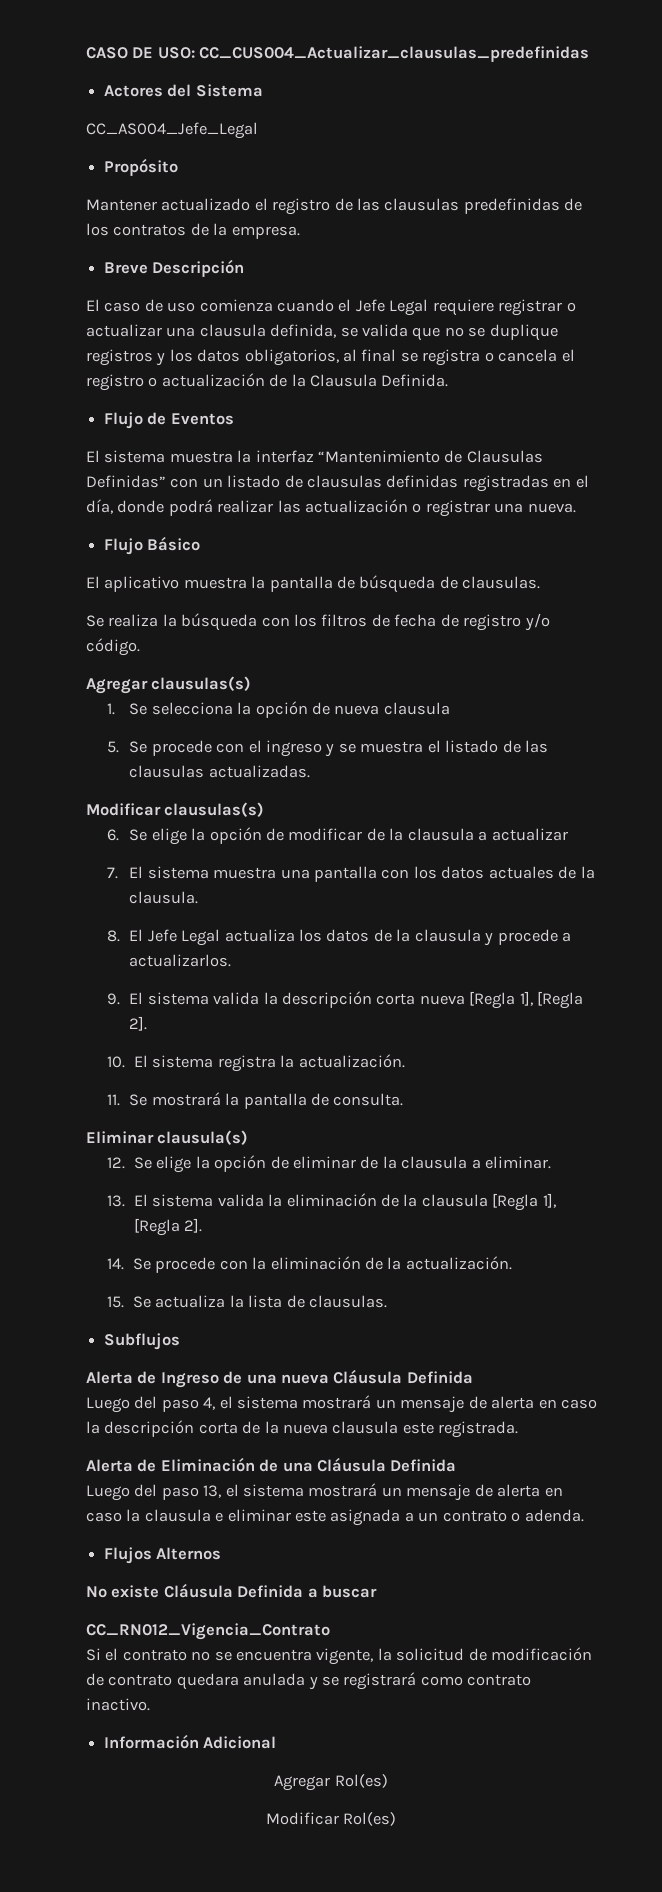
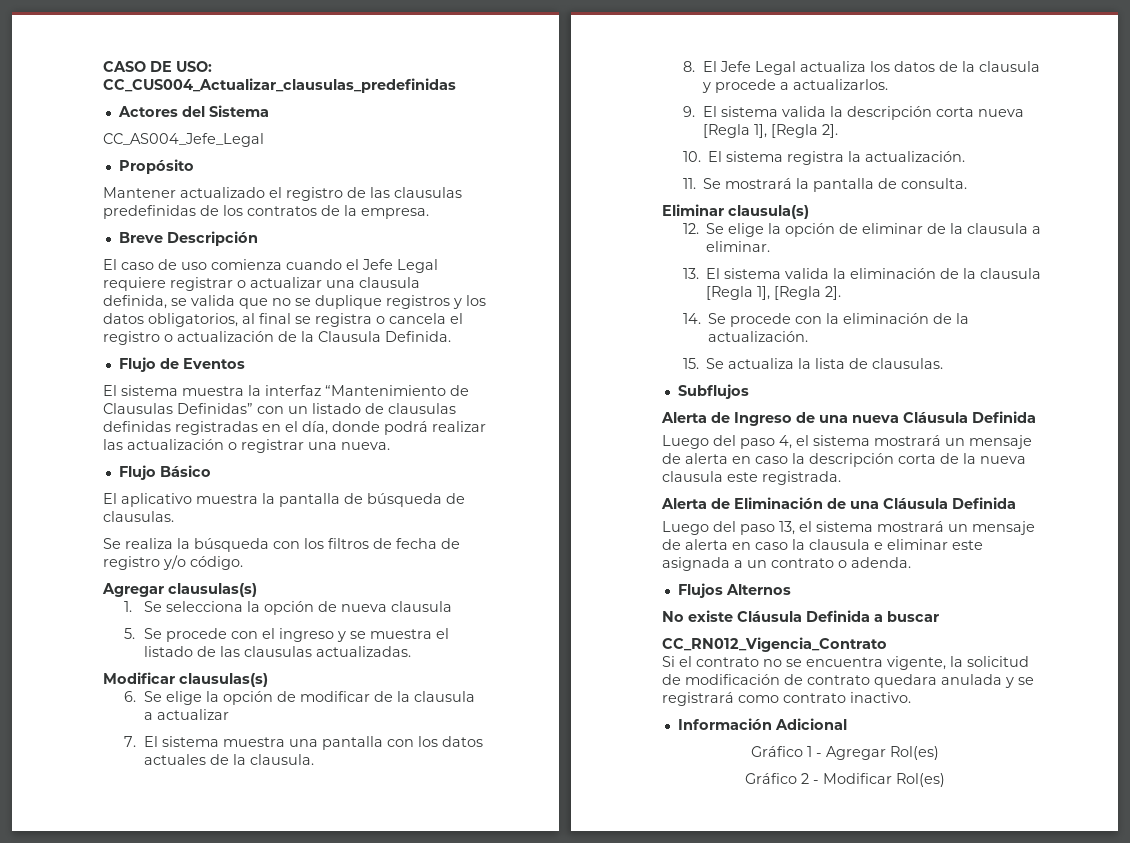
- Agregar Rol(es)
+ Gráfico 1 - Agregar Rol(es)
- Modificar Rol(es)
+ Gráfico 2 - Modificar Rol(es)

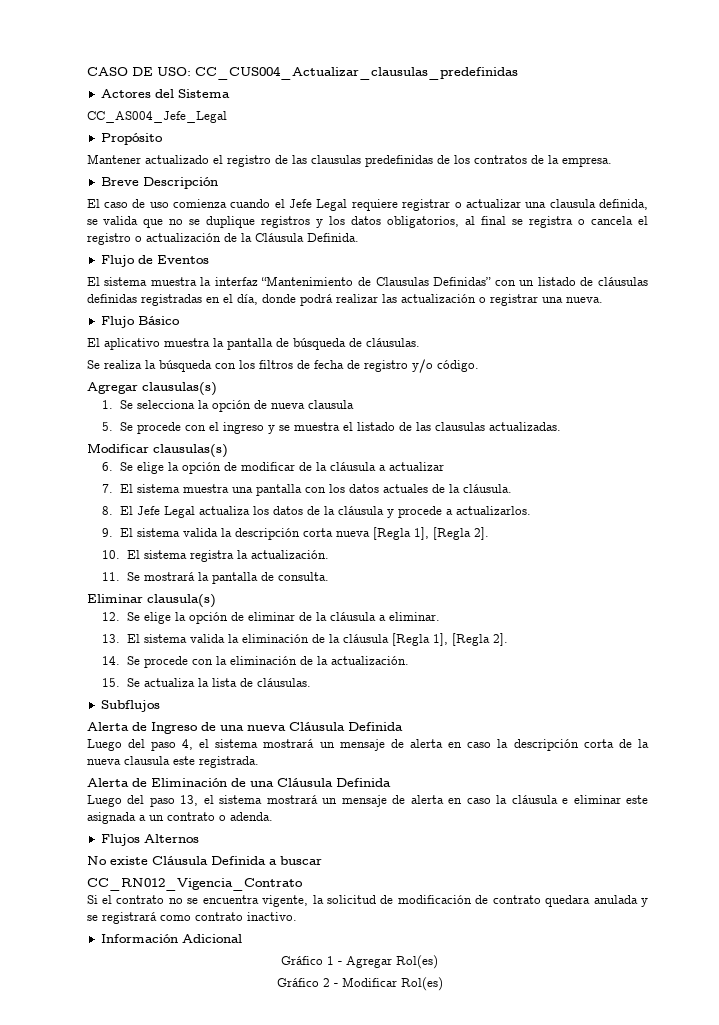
- El caso de uso comienza cuando el Jefe Legal requiere registrar o actualizar una clausula definida, se valida que no se duplique registros y los datos obligatorios, al final se registra o cancela el registro o actualización de la Clausula Definida.
+ El caso de uso comienza cuando el Jefe Legal requiere registrar o actualizar una clausula definida, se valida que no se duplique registros y los datos obligatorios, al final se registra o cancela el registro o actualización de la Cláusula Definida.
- El sistema muestra la interfaz “Mantenimiento de Clausulas Definidas” con un listado de clausulas definidas registradas en el día, donde podrá realizar las actualización o registrar una nueva.
+ El sistema muestra la interfaz “Mantenimiento de Clausulas Definidas” con un listado de cláusulas definidas registradas en el día, donde podrá realizar las actualización o registrar una nueva.
- El aplicativo muestra la pantalla de búsqueda de clausulas.
+ El aplicativo muestra la pantalla de búsqueda de cláusulas.
- 6. Se elige la opción de modificar de la clausula a actualizar
+ 6. Se elige la opción de modificar de la cláusula a actualizar
- 7. El sistema muestra una pantalla con los datos actuales de la clausula.
+ 7. El sistema muestra una pantalla con los datos actuales de la cláusula.
- 8. El Jefe Legal actualiza los datos de la clausula y procede a actualizarlos.
+ 8. El Jefe Legal actualiza los datos de la cláusula y procede a actualizarlos.
- 12. Se elige la opción de eliminar de la clausula a eliminar.
+ 12. Se elige la opción de eliminar de la cláusula a eliminar.
- 13. El sistema valida la eliminación de la clausula [Regla 1], [Regla 2].
+ 13. El sistema valida la eliminación de la cláusula [Regla 1], [Regla 2].
- 15. Se actualiza la lista de clausulas.
+ 15. Se actualiza la lista de cláusulas.
- Luego del paso 13, el sistema mostrará un mensaje de alerta en caso la clausula e eliminar este asignada a un contrato o adenda.
+ Luego del paso 13, el sistema mostrará un mensaje de alerta en caso la cláusula e eliminar este asignada a un contrato o adenda.

